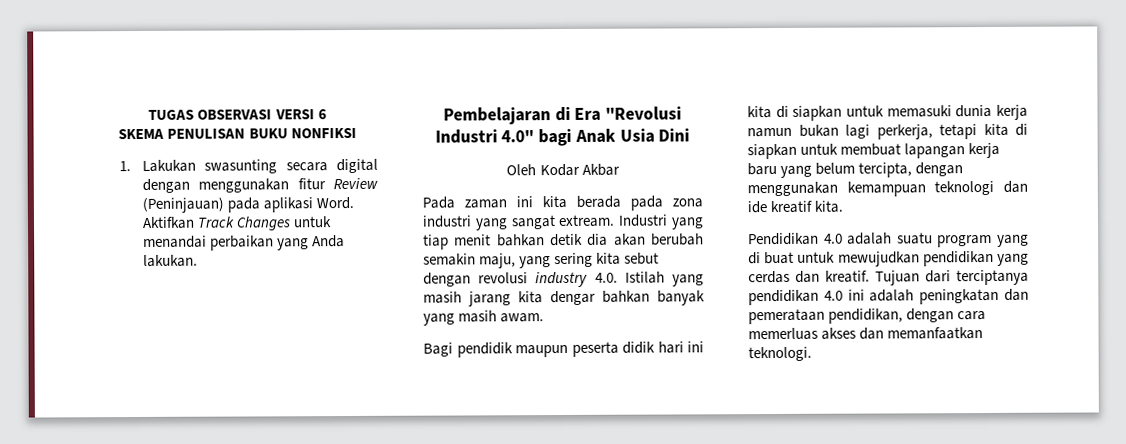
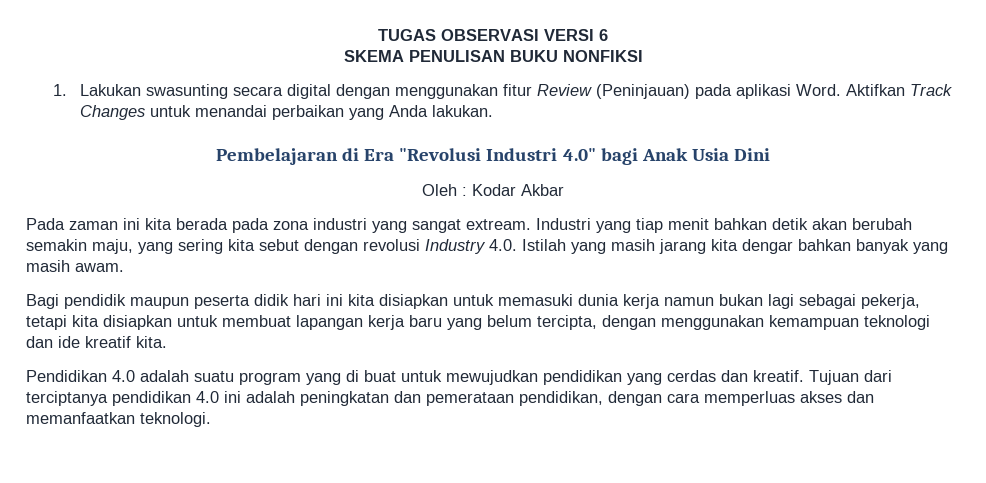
- Oleh Kodar Akbar
+ Oleh : Kodar Akbar
- Industri yang tiap menit bahkan detik dia akan berubah semakin maju, yang sering kita sebut dengan revolusi industry 4.0. Istilah yang masih jarang kita dengar bahkan banyak yang masih awam.
+ Industri yang tiap menit bahkan detik akan berubah semakin maju, yang sering kita sebut dengan revolusi Industry 4.0. Istilah yang masih jarang kita dengar bahkan banyak yang masih awam.
- Bagi pendidik maupun peserta didik hari ini kita di siapkan untuk memasuki dunia kerja namun bukan lagi perkerja, tetapi kita di siapkan untuk membuat lapangan kerja baru yang belum tercipta, dengan menggunakan kemampuan teknologi dan ide kreatif kita.
+ Bagi pendidik maupun peserta didik hari ini kita disiapkan untuk memasuki dunia kerja namun bukan lagi sebagai pekerja, tetapi kita disiapkan untuk membuat lapangan kerja baru yang belum tercipta, dengan menggunakan kemampuan teknologi dan ide kreatif kita.
- Tujuan dari terciptanya pendidikan 4.0 ini adalah peningkatan dan pemerataan pendidikan, dengan cara memerluas akses dan memanfaatkan teknologi.
+ Tujuan dari terciptanya pendidikan 4.0 ini adalah peningkatan dan pemerataan pendidikan, dengan cara memperluas akses dan memanfaatkan teknologi.

